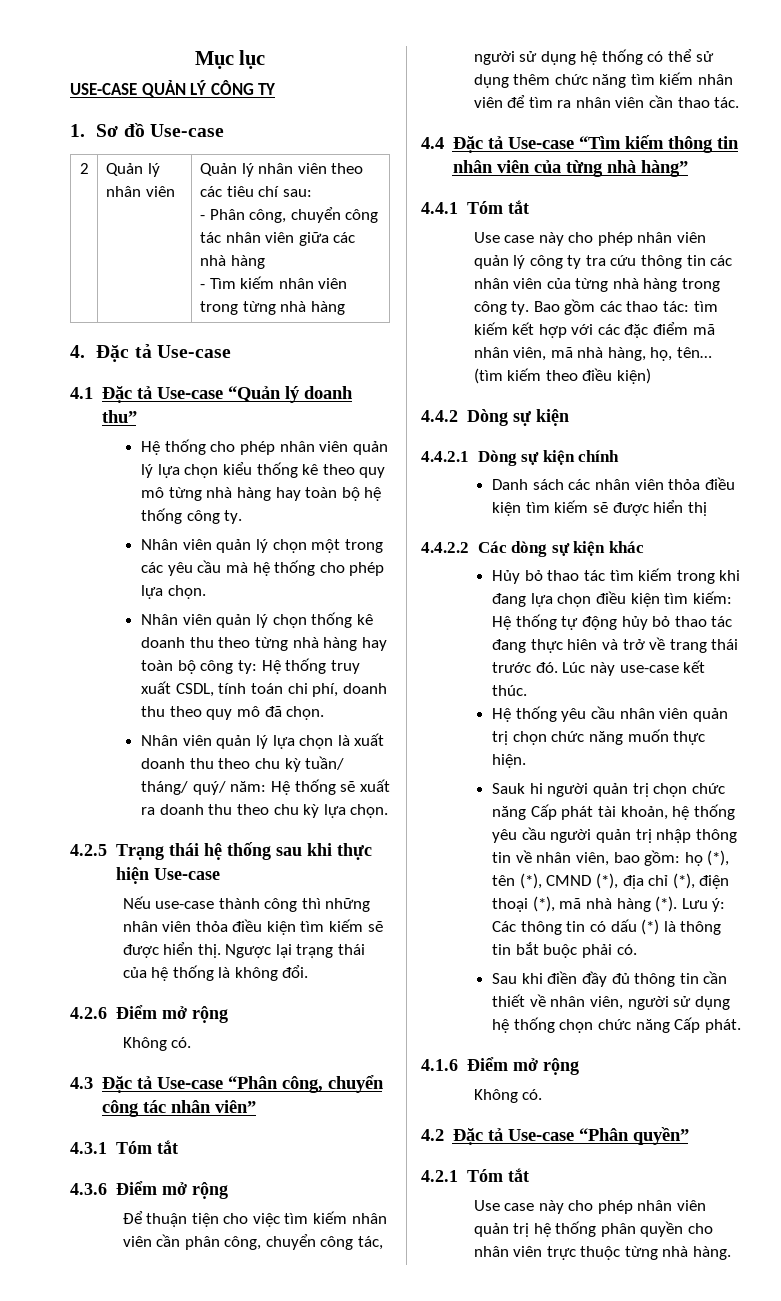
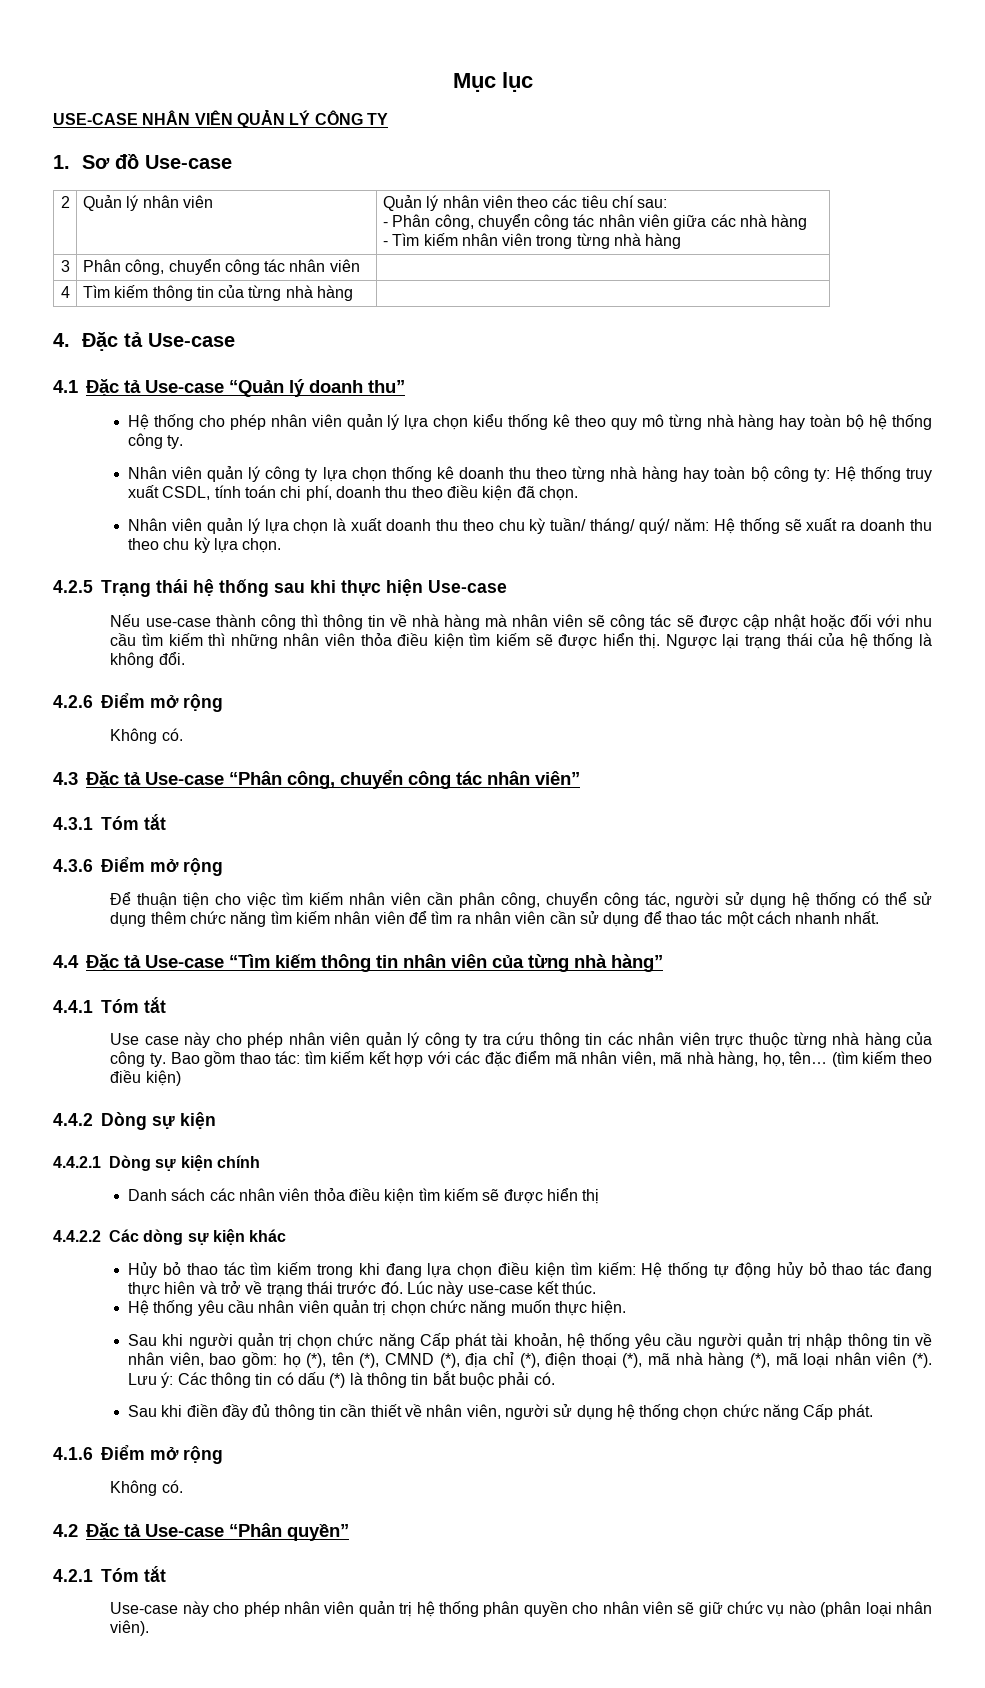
- USE-CASE QUẢN LÝ CÔNG TY
+ USE-CASE NHÂN VIÊN QUẢN LÝ CÔNG TY
+ 3 | Phân công, chuyển công tác nhân viên |
+ 4 | Tìm kiếm thông tin của từng nhà hàng |
- Nhân viên quản lý chọn một trong các yêu cầu mà hệ thống cho phép lựa chọn.
- Nhân viên quản lý chọn thống kê doanh thu theo từng nhà hàng hay toàn bộ công ty: Hệ thống truy xuất CSDL, tính toán chi phí, doanh thu theo quy mô đã chọn.
+ Nhân viên quản lý công ty lựa chọn thống kê doanh thu theo từng nhà hàng hay toàn bộ công ty: Hệ thống truy xuất CSDL, tính toán chi phí, doanh thu theo điều kiện đã chọn.
- Nếu use-case thành công thì những nhân viên thỏa điều kiện tìm kiếm sẽ được hiển thị.
+ Nếu use-case thành công thì thông tin về nhà hàng mà nhân viên sẽ công tác sẽ được cập nhật hoặc đối với nhu cầu tìm kiếm thì những nhân viên thỏa điều kiện tìm kiếm sẽ được hiển thị.
- Để thuận tiện cho việc tìm kiếm nhân viên cần phân công, chuyển công tác, người sử dụng hệ thống có thể sử dụng thêm chức năng tìm kiếm nhân viên để tìm ra nhân viên cần thao tác.
+ Để thuận tiện cho việc tìm kiếm nhân viên cần phân công, chuyển công tác, người sử dụng hệ thống có thể sử dụng thêm chức năng tìm kiếm nhân viên để tìm ra nhân viên cần sử dụng để thao tác một cách nhanh nhất.
- Use case này cho phép nhân viên quản lý công ty tra cứu thông tin các nhân viên của từng nhà hàng trong công ty.
+ Use case này cho phép nhân viên quản lý công ty tra cứu thông tin các nhân viên trực thuộc từng nhà hàng của công ty.
- Bao gồm các thao tác: tìm kiếm kết hợp với các đặc điểm mã nhân viên, mã nhà hàng, họ, tên…
+ Bao gồm thao tác: tìm kiếm kết hợp với các đặc điểm mã nhân viên, mã nhà hàng, họ, tên…
- Hủy bỏ thao tác tìm kiếm trong khi đang lựa chọn điều kiện tìm kiếm: Hệ thống tự động hủy bỏ thao tác đang thực hiên và trở về trang thái trước đó.
+ Hủy bỏ thao tác tìm kiếm trong khi đang lựa chọn điều kiện tìm kiếm: Hệ thống tự động hủy bỏ thao tác đang thực hiên và trở về trạng thái trước đó.
- Sauk hi người quản trị chọn chức năng Cấp phát tài khoản, hệ thống yêu cầu người quản trị nhập thông tin về nhân viên, bao gồm: họ (*), tên (*), CMND (*), địa chỉ (*), điện thoại (*), mã nhà hàng (*).
+ Sau khi người quản trị chọn chức năng Cấp phát tài khoản, hệ thống yêu cầu người quản trị nhập thông tin về nhân viên, bao gồm: họ (*), tên (*), CMND (*), địa chỉ (*), điện thoại (*), mã nhà hàng (*), mã loại nhân viên (*).
- Use case này cho phép nhân viên quản trị hệ thống phân quyền cho nhân viên trực thuộc từng nhà hàng.
+ Use-case này cho phép nhân viên quản trị hệ thống phân quyền cho nhân viên sẽ giữ chức vụ nào (phân loại nhân viên).

